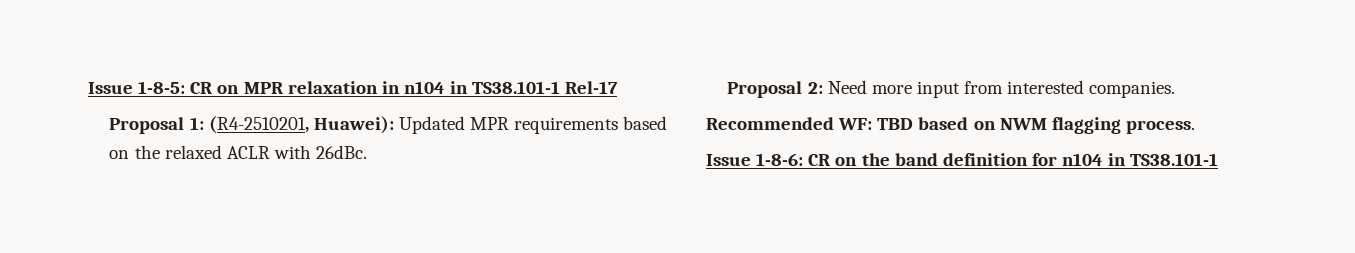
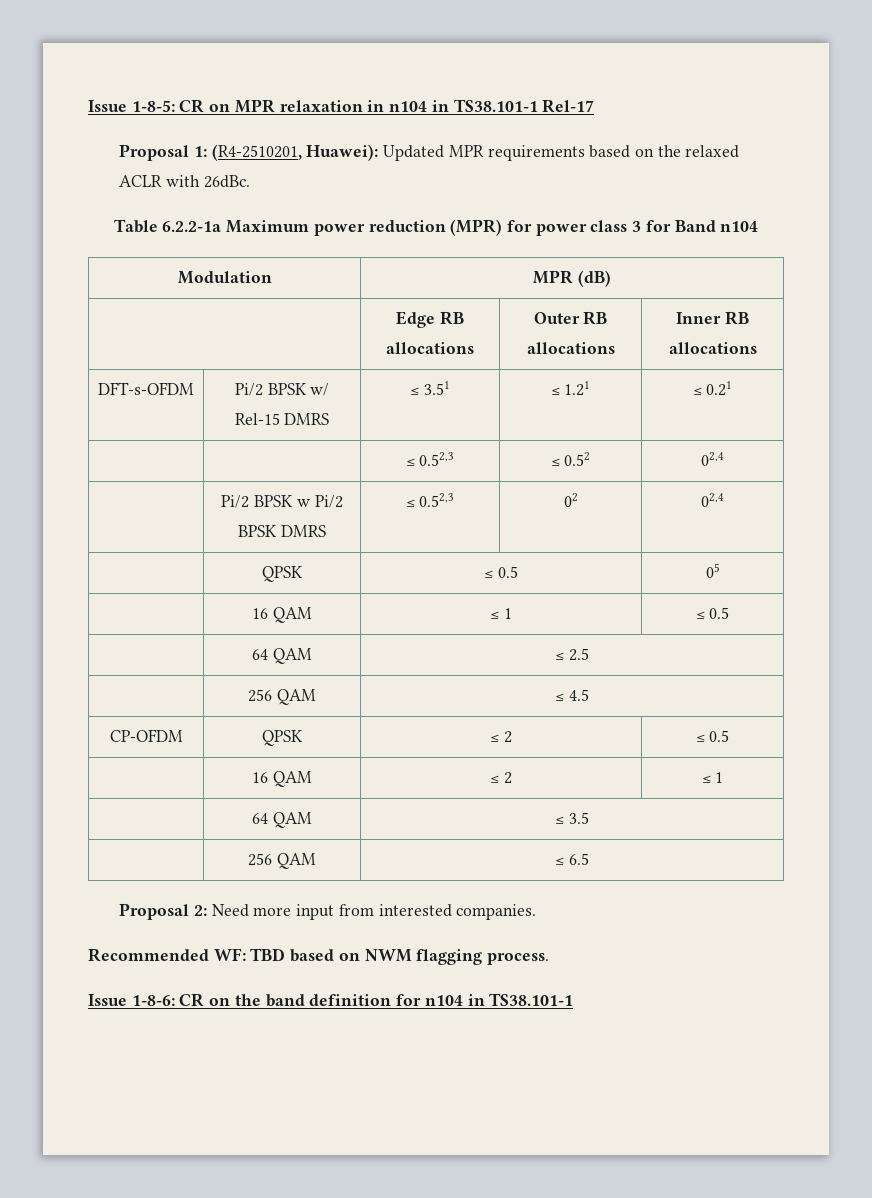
+ Table 6.2.2-1a Maximum power reduction (MPR) for power class 3 for Band n104
+ Modulation | MPR (dB)
+ | Edge RB allocations | Outer RB allocations | Inner RB allocations
+ DFT-s-OFDM | Pi/2 BPSK w/ Rel-15 DMRS | ≤ 3.51 | ≤ 1.21 | ≤ 0.21
+ | | ≤ 0.52,3 | ≤ 0.52 | 02,4
+ | Pi/2 BPSK w Pi/2 BPSK DMRS | ≤ 0.52,3 | 02 | 02,4
+ | QPSK | ≤ 0.5 | 05
+ | 16 QAM | ≤ 1 | ≤ 0.5
+ | 64 QAM | ≤ 2.5
+ | 256 QAM | ≤ 4.5
+ CP-OFDM | QPSK | ≤ 2 | ≤ 0.5
+ | 16 QAM | ≤ 2 | ≤ 1
+ | 64 QAM | ≤ 3.5
+ | 256 QAM | ≤ 6.5

